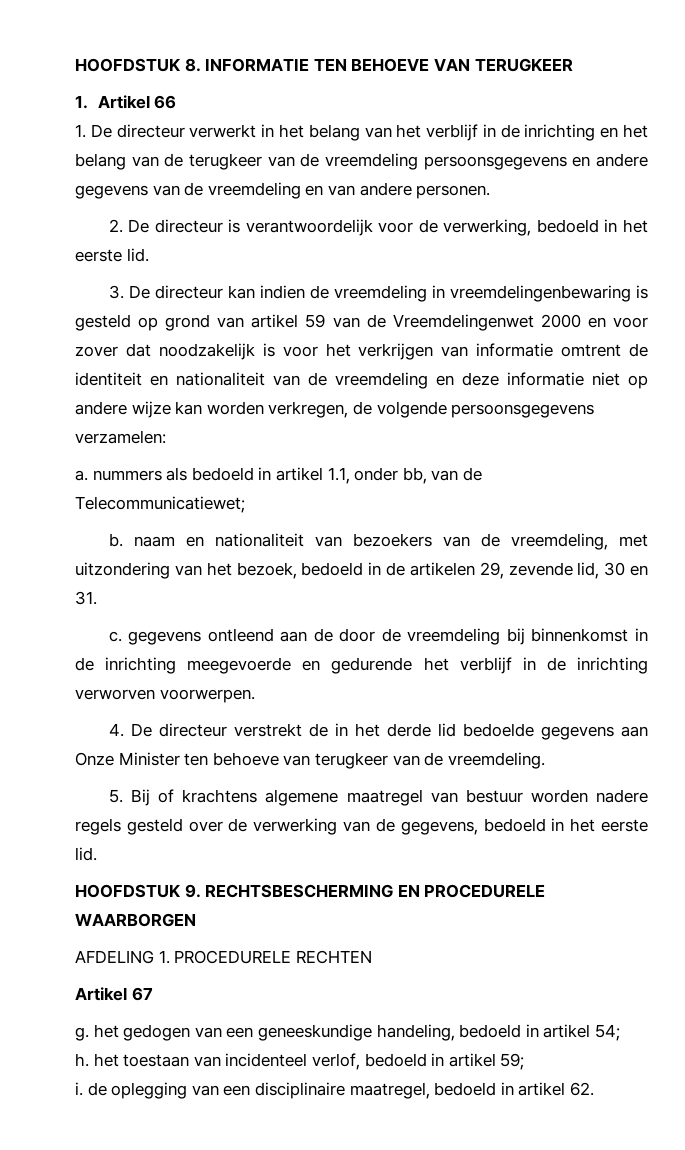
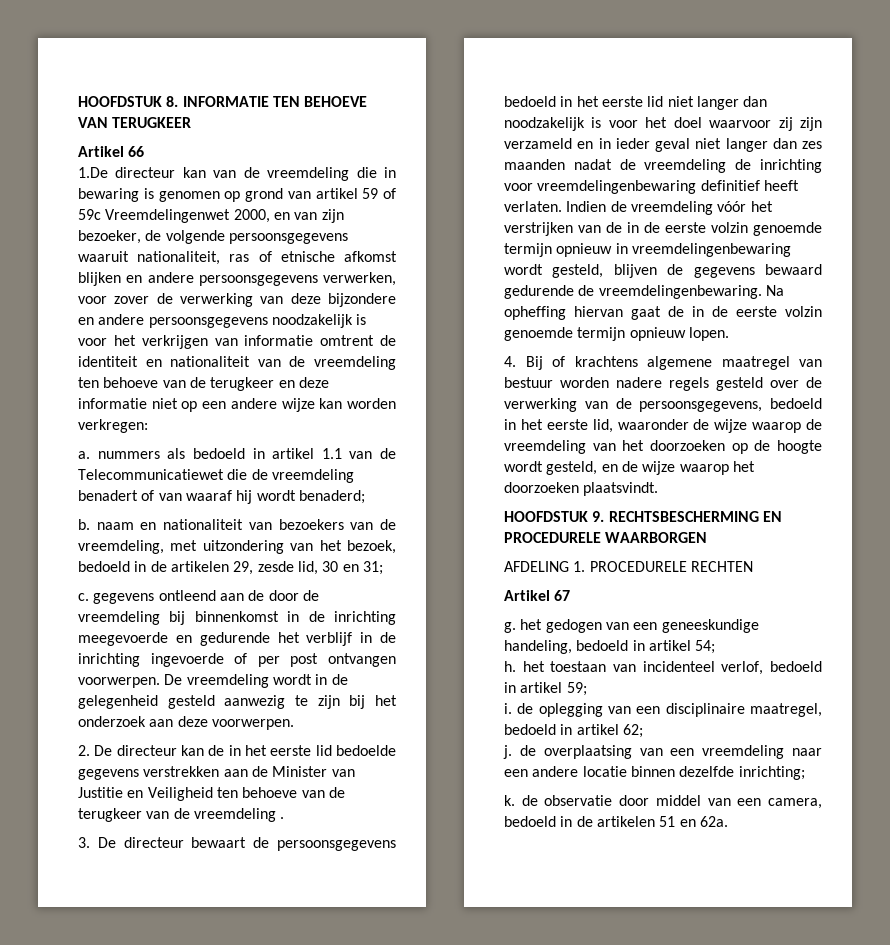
- 1. Artikel 66
+ Artikel 66
- 1. De directeur verwerkt in het belang van het verblijf in de inrichting en het belang van de terugkeer van de vreemdeling persoonsgegevens en andere gegevens van de vreemdeling en van andere personen.
- 2. De directeur is verantwoordelijk voor de verwerking, bedoeld in het eerste lid.
- 3. De directeur kan indien de vreemdeling in vreemdelingenbewaring is gesteld op grond van artikel 59 van de Vreemdelingenwet 2000 en voor zover dat noodzakelijk is voor het verkrijgen van informatie omtrent de identiteit en nationaliteit van de vreemdeling en deze informatie niet op andere wijze kan worden verkregen, de volgende persoonsgegevens verzamelen:
+ 1.De directeur kan van de vreemdeling die in bewaring is genomen op grond van artikel 59 of 59c Vreemdelingenwet 2000, en van zijn bezoeker, de volgende persoonsgegevens waaruit nationaliteit, ras of etnische afkomst blijken en andere persoonsgegevens verwerken, voor zover de verwerking van deze bijzondere en andere persoonsgegevens noodzakelijk is voor het verkrijgen van informatie omtrent de identiteit en nationaliteit van de vreemdeling ten behoeve van de terugkeer en deze informatie niet op een andere wijze kan worden verkregen:
- a. nummers als bedoeld in artikel 1.1, onder bb, van de Telecommunicatiewet;
+ a. nummers als bedoeld in artikel 1.1 van de Telecommunicatiewet die de vreemdeling benadert of van waaraf hij wordt benaderd;
- b. naam en nationaliteit van bezoekers van de vreemdeling, met uitzondering van het bezoek, bedoeld in de artikelen 29, zevende lid, 30 en 31.
+ b. naam en nationaliteit van bezoekers van de vreemdeling, met uitzondering van het bezoek, bedoeld in de artikelen 29, zesde lid, 30 en 31;
- c. gegevens ontleend aan de door de vreemdeling bij binnenkomst in de inrichting meegevoerde en gedurende het verblijf in de inrichting verworven voorwerpen.
+ c. gegevens ontleend aan de door de vreemdeling bij binnenkomst in de inrichting meegevoerde en gedurende het verblijf in de inrichting ingevoerde of per post ontvangen voorwerpen. De vreemdeling wordt in de gelegenheid gesteld aanwezig te zijn bij het onderzoek aan deze voorwerpen.
- 4. De directeur verstrekt de in het derde lid bedoelde gegevens aan Onze Minister ten behoeve van terugkeer van de vreemdeling.
- 5. Bij of krachtens algemene maatregel van bestuur worden nadere regels gesteld over de verwerking van de gegevens, bedoeld in het eerste lid.
+ 2. De directeur kan de in het eerste lid bedoelde gegevens verstrekken aan de Minister van Justitie en Veiligheid ten behoeve van de terugkeer van de vreemdeling .
+ 3. De directeur bewaart de persoonsgegevens bedoeld in het eerste lid niet langer dan noodzakelijk is voor het doel waarvoor zij zijn verzameld en in ieder geval niet langer dan zes maanden nadat de vreemdeling de inrichting voor vreemdelingenbewaring definitief heeft verlaten. Indien de vreemdeling vóór het verstrijken van de in de eerste volzin genoemde termijn opnieuw in vreemdelingenbewaring wordt gesteld, blijven de gegevens bewaard gedurende de vreemdelingenbewaring. Na opheffing hiervan gaat de in de eerste volzin genoemde termijn opnieuw lopen.
+ 4. Bij of krachtens algemene maatregel van bestuur worden nadere regels gesteld over de verwerking van de persoonsgegevens, bedoeld in het eerste lid, waaronder de wijze waarop de vreemdeling van het doorzoeken op de hoogte wordt gesteld, en de wijze waarop het doorzoeken plaatsvindt.
- i. de oplegging van een disciplinaire maatregel, bedoeld in artikel 62.
+ i. de oplegging van een disciplinaire maatregel, bedoeld in artikel 62;
+ j. de overplaatsing van een vreemdeling naar een andere locatie binnen dezelfde inrichting;
+ k. de observatie door middel van een camera, bedoeld in de artikelen 51 en 62a.

